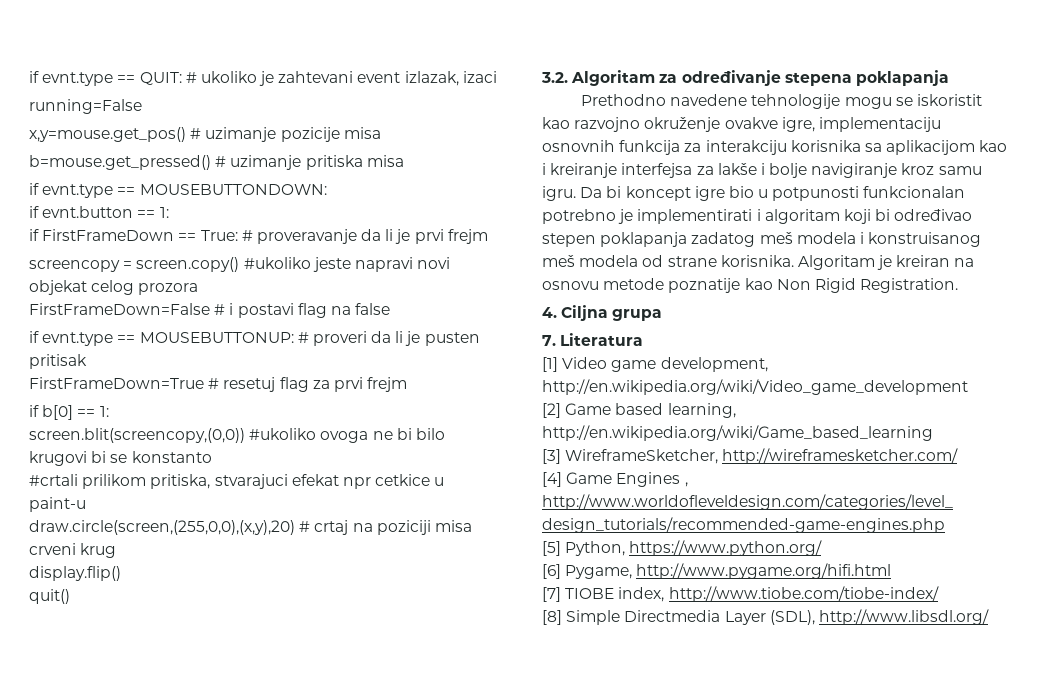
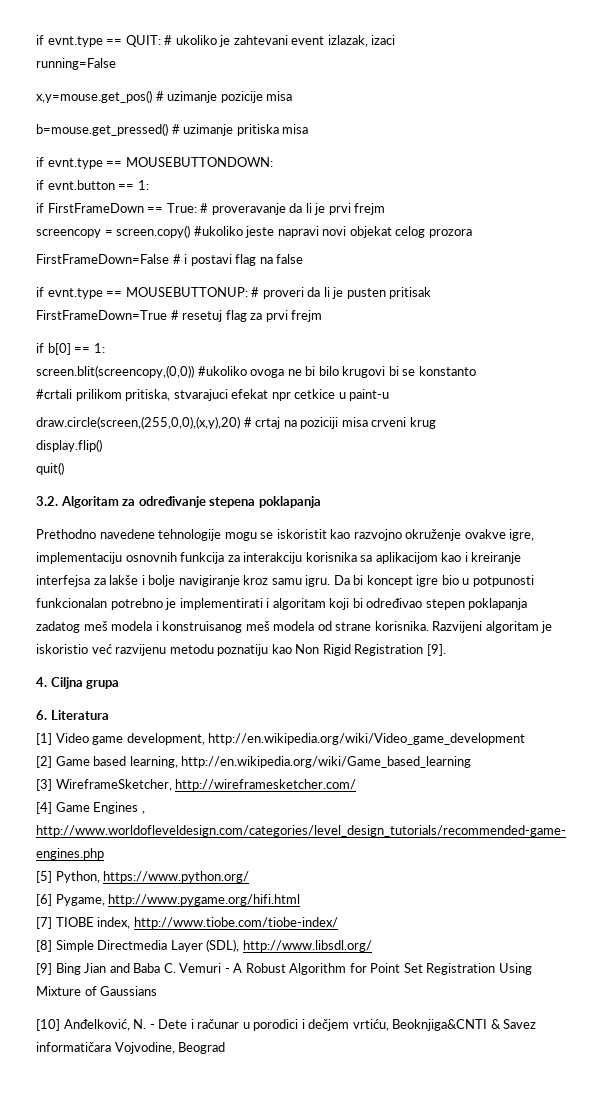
- Algoritam je kreiran na osnovu metode poznatije kao Non Rigid Registration.
+ Razvijeni algoritam je iskoristio već razvijenu metodu poznatiju kao Non Rigid Registration [9].
- 7. Literatura
+ 6. Literatura
+ [9] Bing Jian and Baba C. Vemuri - A Robust Algorithm for Point Set Registration Using Mixture of Gaussians
+ [10] Anđelković, N. - Dete i računar u porodici i dečjem vrtiću, Beoknjiga&CNTI & Savez informatičara Vojvodine, Beograd

